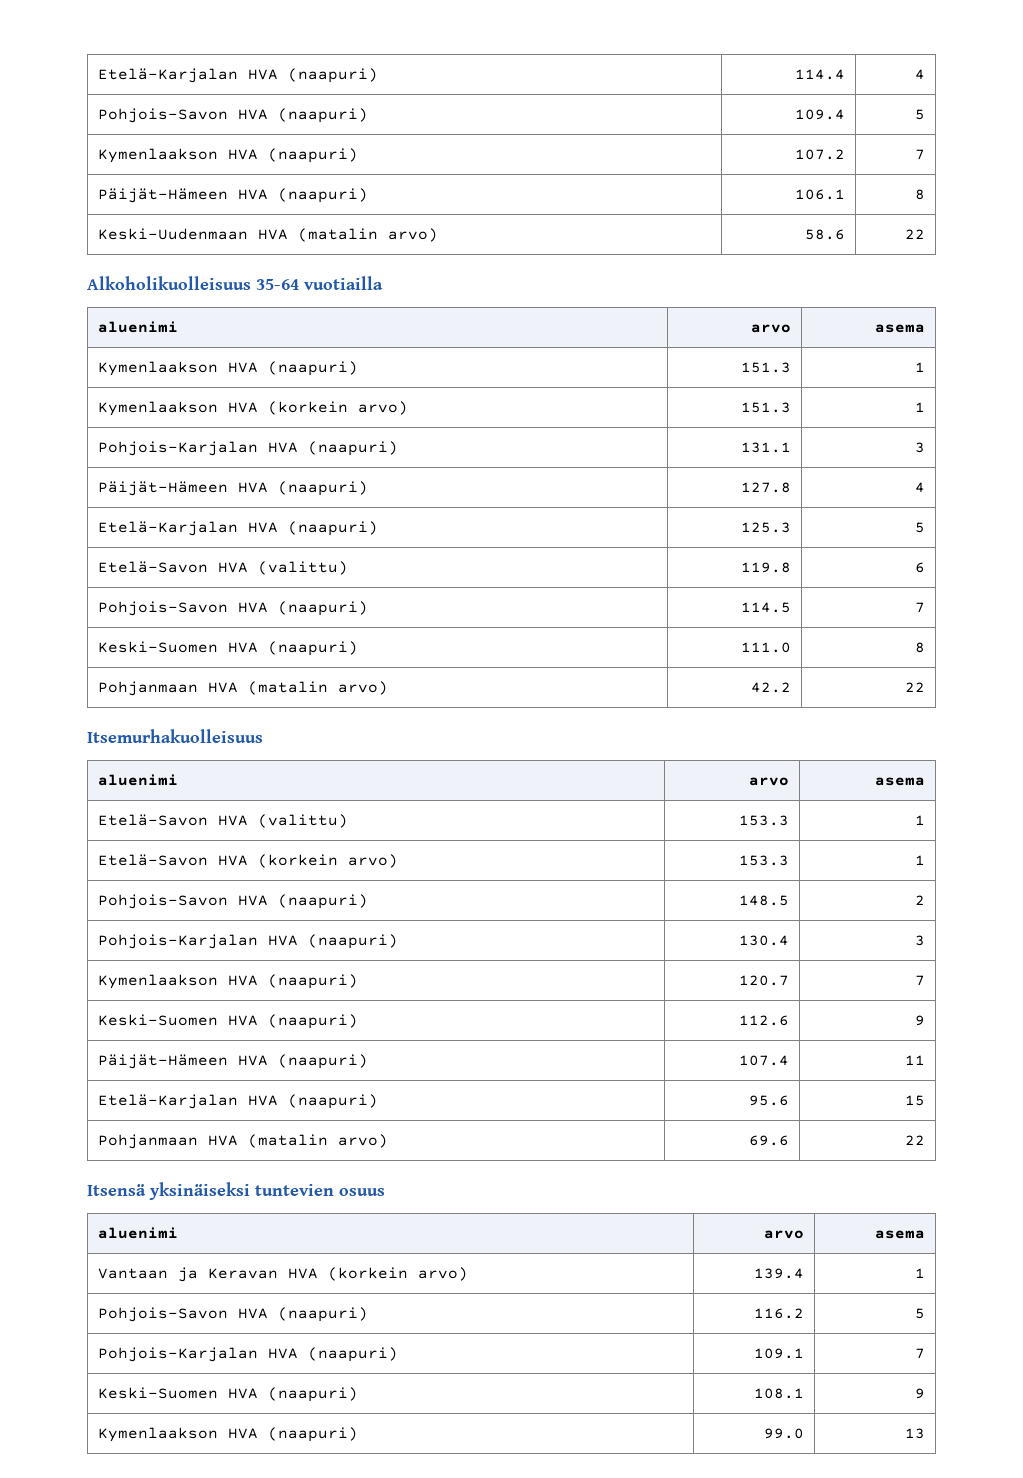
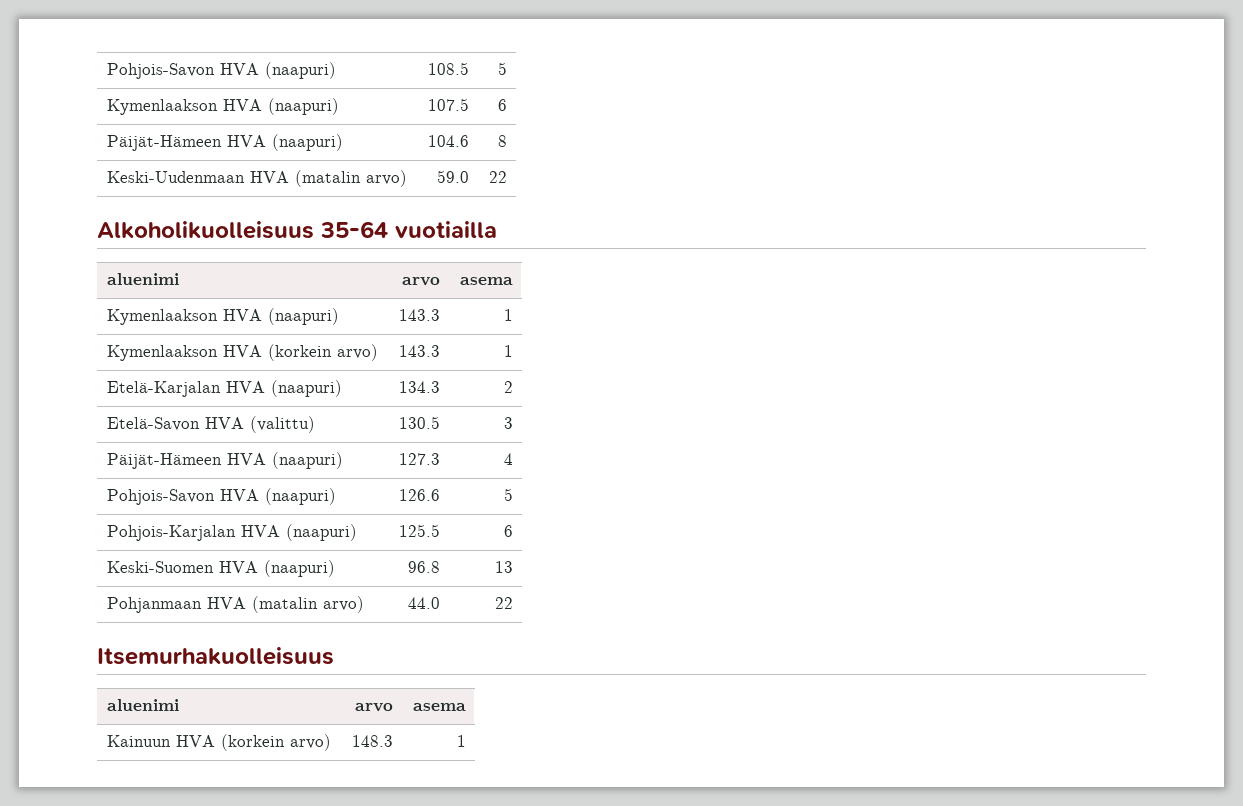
- Etelä-Karjalan HVA (naapuri) | 114.4 | 4
- Pohjois-Savon HVA (naapuri) | 109.4 | 5
+ Pohjois-Savon HVA (naapuri) | 108.5 | 5
- Kymenlaakson HVA (naapuri) | 107.2 | 7
- Päijät-Hämeen HVA (naapuri) | 106.1 | 8
+ Kymenlaakson HVA (naapuri) | 107.5 | 6
+ Päijät-Hämeen HVA (naapuri) | 104.6 | 8
- Keski-Uudenmaan HVA (matalin arvo) | 58.6 | 22
+ Keski-Uudenmaan HVA (matalin arvo) | 59.0 | 22
- Kymenlaakson HVA (naapuri) | 151.3 | 1
+ Kymenlaakson HVA (naapuri) | 143.3 | 1
- Kymenlaakson HVA (korkein arvo) | 151.3 | 1
- Pohjois-Karjalan HVA (naapuri) | 131.1 | 3
+ Kymenlaakson HVA (korkein arvo) | 143.3 | 1
+ Etelä-Karjalan HVA (naapuri) | 134.3 | 2
+ Etelä-Savon HVA (valittu) | 130.5 | 3
- Päijät-Hämeen HVA (naapuri) | 127.8 | 4
- Etelä-Karjalan HVA (naapuri) | 125.3 | 5
- Etelä-Savon HVA (valittu) | 119.8 | 6
- Pohjois-Savon HVA (naapuri) | 114.5 | 7
- Keski-Suomen HVA (naapuri) | 111.0 | 8
- Pohjanmaan HVA (matalin arvo) | 42.2 | 22
+ Päijät-Hämeen HVA (naapuri) | 127.3 | 4
+ Pohjois-Savon HVA (naapuri) | 126.6 | 5
+ Pohjois-Karjalan HVA (naapuri) | 125.5 | 6
+ Keski-Suomen HVA (naapuri) | 96.8 | 13
+ Pohjanmaan HVA (matalin arvo) | 44.0 | 22
- Etelä-Savon HVA (valittu) | 153.3 | 1
- Etelä-Savon HVA (korkein arvo) | 153.3 | 1
- Pohjois-Savon HVA (naapuri) | 148.5 | 2
- Pohjois-Karjalan HVA (naapuri) | 130.4 | 3
- Kymenlaakson HVA (naapuri) | 120.7 | 7
- Keski-Suomen HVA (naapuri) | 112.6 | 9
- Päijät-Hämeen HVA (naapuri) | 107.4 | 11
- Etelä-Karjalan HVA (naapuri) | 95.6 | 15
- Pohjanmaan HVA (matalin arvo) | 69.6 | 22
- Itsensä yksinäiseksi tuntevien osuus
- aluenimi | arvo | asema
- Vantaan ja Keravan HVA (korkein arvo) | 139.4 | 1
- Pohjois-Savon HVA (naapuri) | 116.2 | 5
- Pohjois-Karjalan HVA (naapuri) | 109.1 | 7
- Keski-Suomen HVA (naapuri) | 108.1 | 9
- Kymenlaakson HVA (naapuri) | 99.0 | 13
+ Kainuun HVA (korkein arvo) | 148.3 | 1

